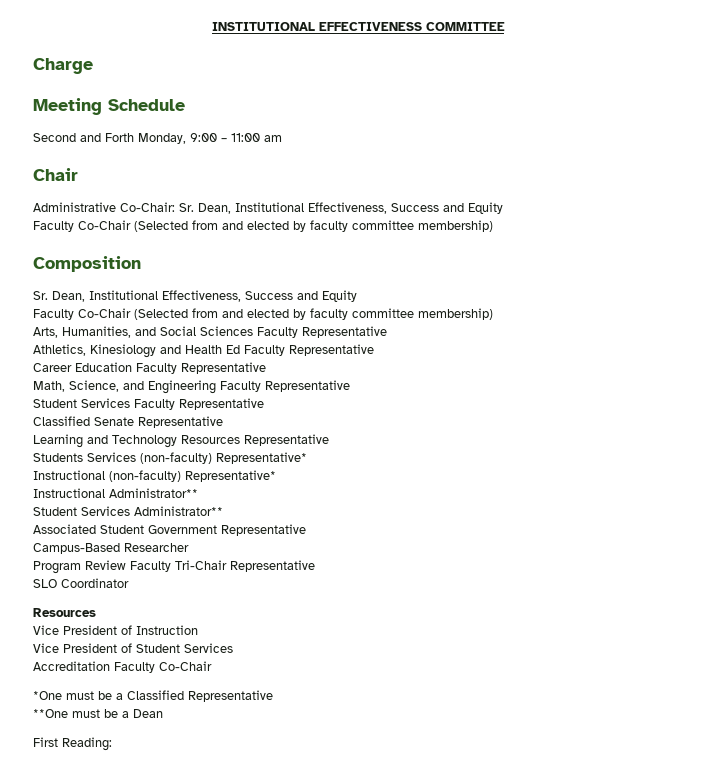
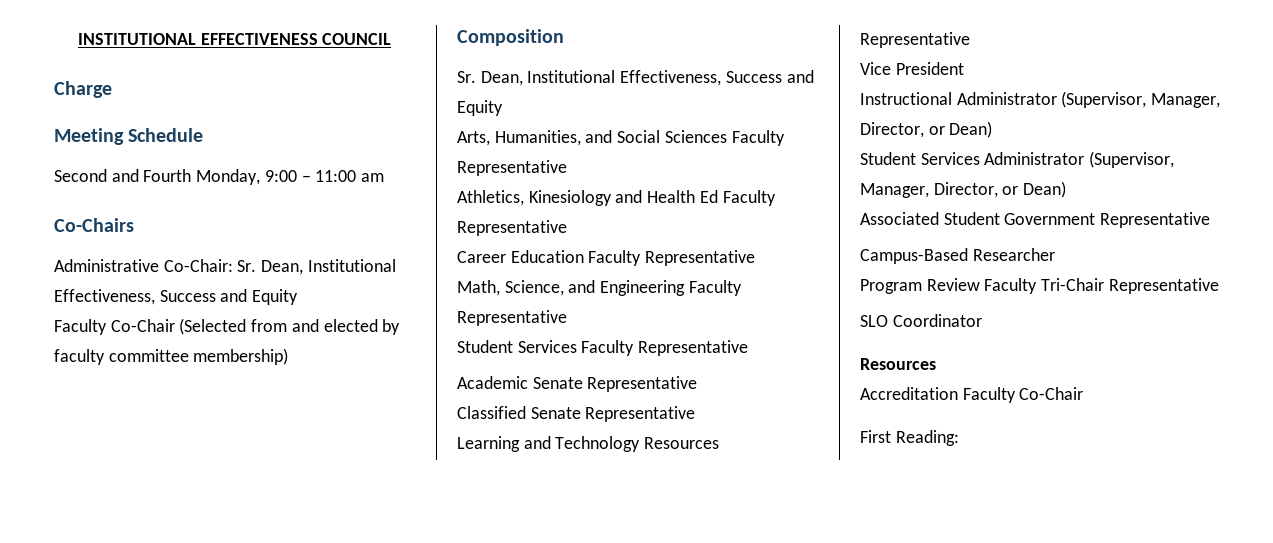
- INSTITUTIONAL EFFECTIVENESS COMMITTEE
+ INSTITUTIONAL EFFECTIVENESS COUNCIL
- Second and Forth Monday, 9:00 – 11:00 am
+ Second and Fourth Monday, 9:00 – 11:00 am
- Chair
+ Co-Chairs
  Composition
  Sr. Dean, Institutional Effectiveness, Success and Equity
- Faculty Co-Chair (Selected from and elected by faculty committee membership)
+ Academic Senate Representative
- Students Services (non-faculty) Representative*
- Instructional (non-faculty) Representative*
- Instructional Administrator**
- Student Services Administrator**
+ Vice President
+ Instructional Administrator (Supervisor, Manager, Director, or Dean)
+ Student Services Administrator (Supervisor, Manager, Director, or Dean)
- Vice President of Instruction
- Vice President of Student Services
  Accreditation Faculty Co-Chair
- *One must be a Classified Representative
- **One must be a Dean

